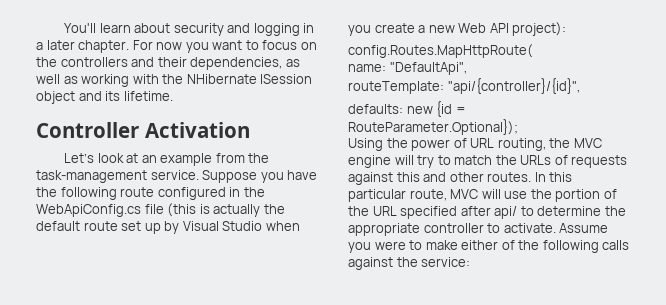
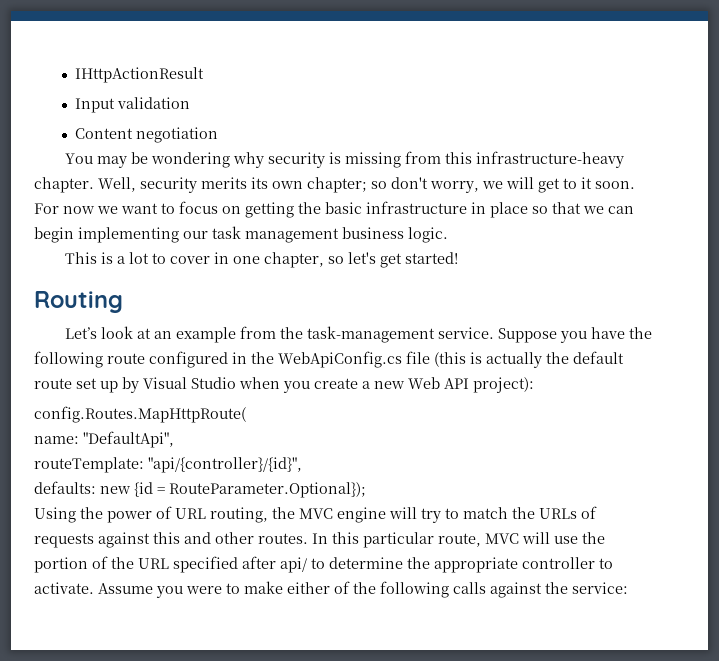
- You'll learn about security and logging in a later chapter.
+ IHttpActionResult
+ Input validation
+ Content negotiation
+ You may be wondering why security is missing from this infrastructure-heavy chapter. Well, security merits its own chapter; so don't worry, we will get to it soon.
- For now you want to focus on the controllers and their dependencies, as well as working with the NHibernate ISession object and its lifetime.
- Controller Activation
+ For now we want to focus on getting the basic infrastructure in place so that we can begin implementing our task management business logic.
+ This is a lot to cover in one chapter, so let's get started!
+ Routing

